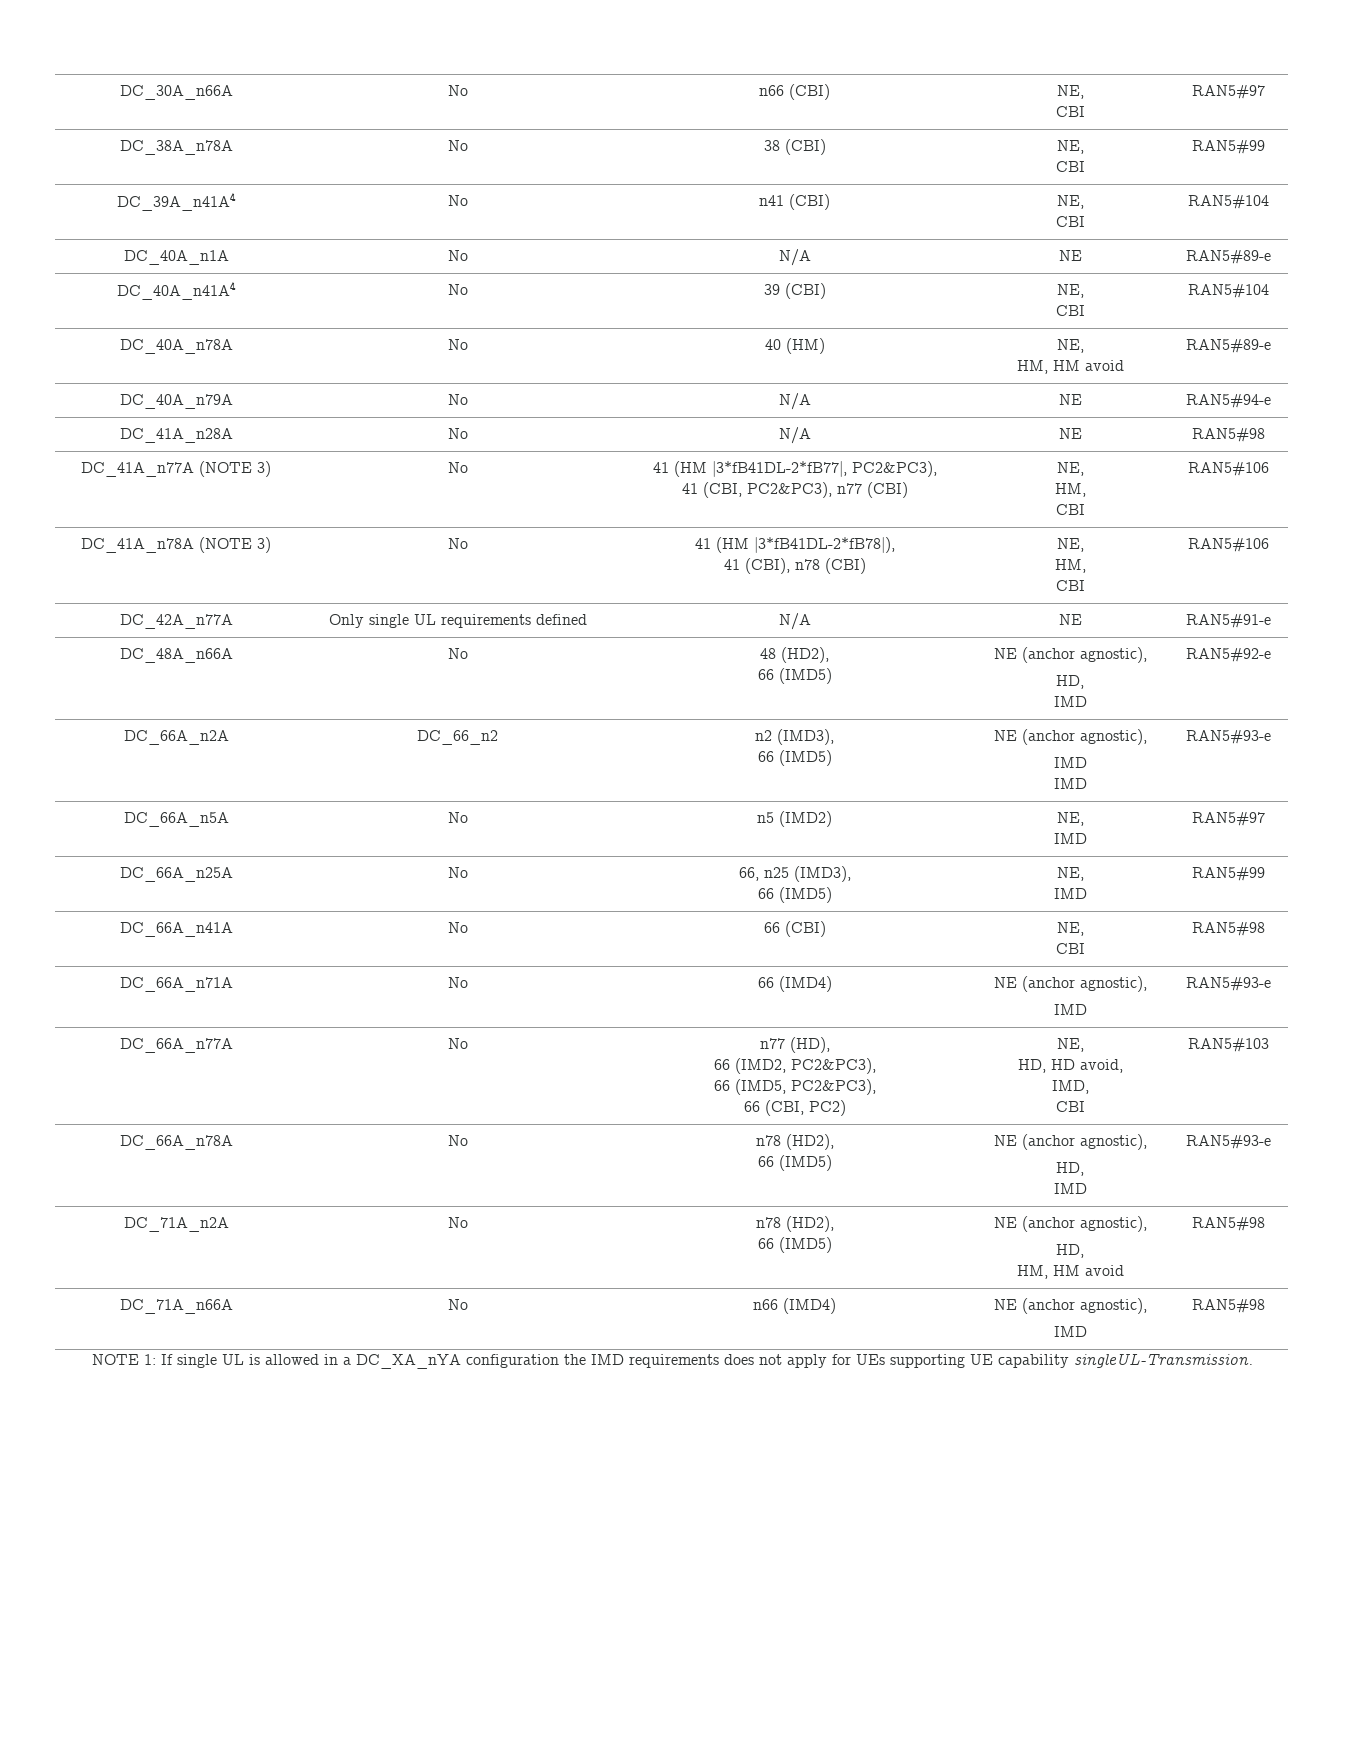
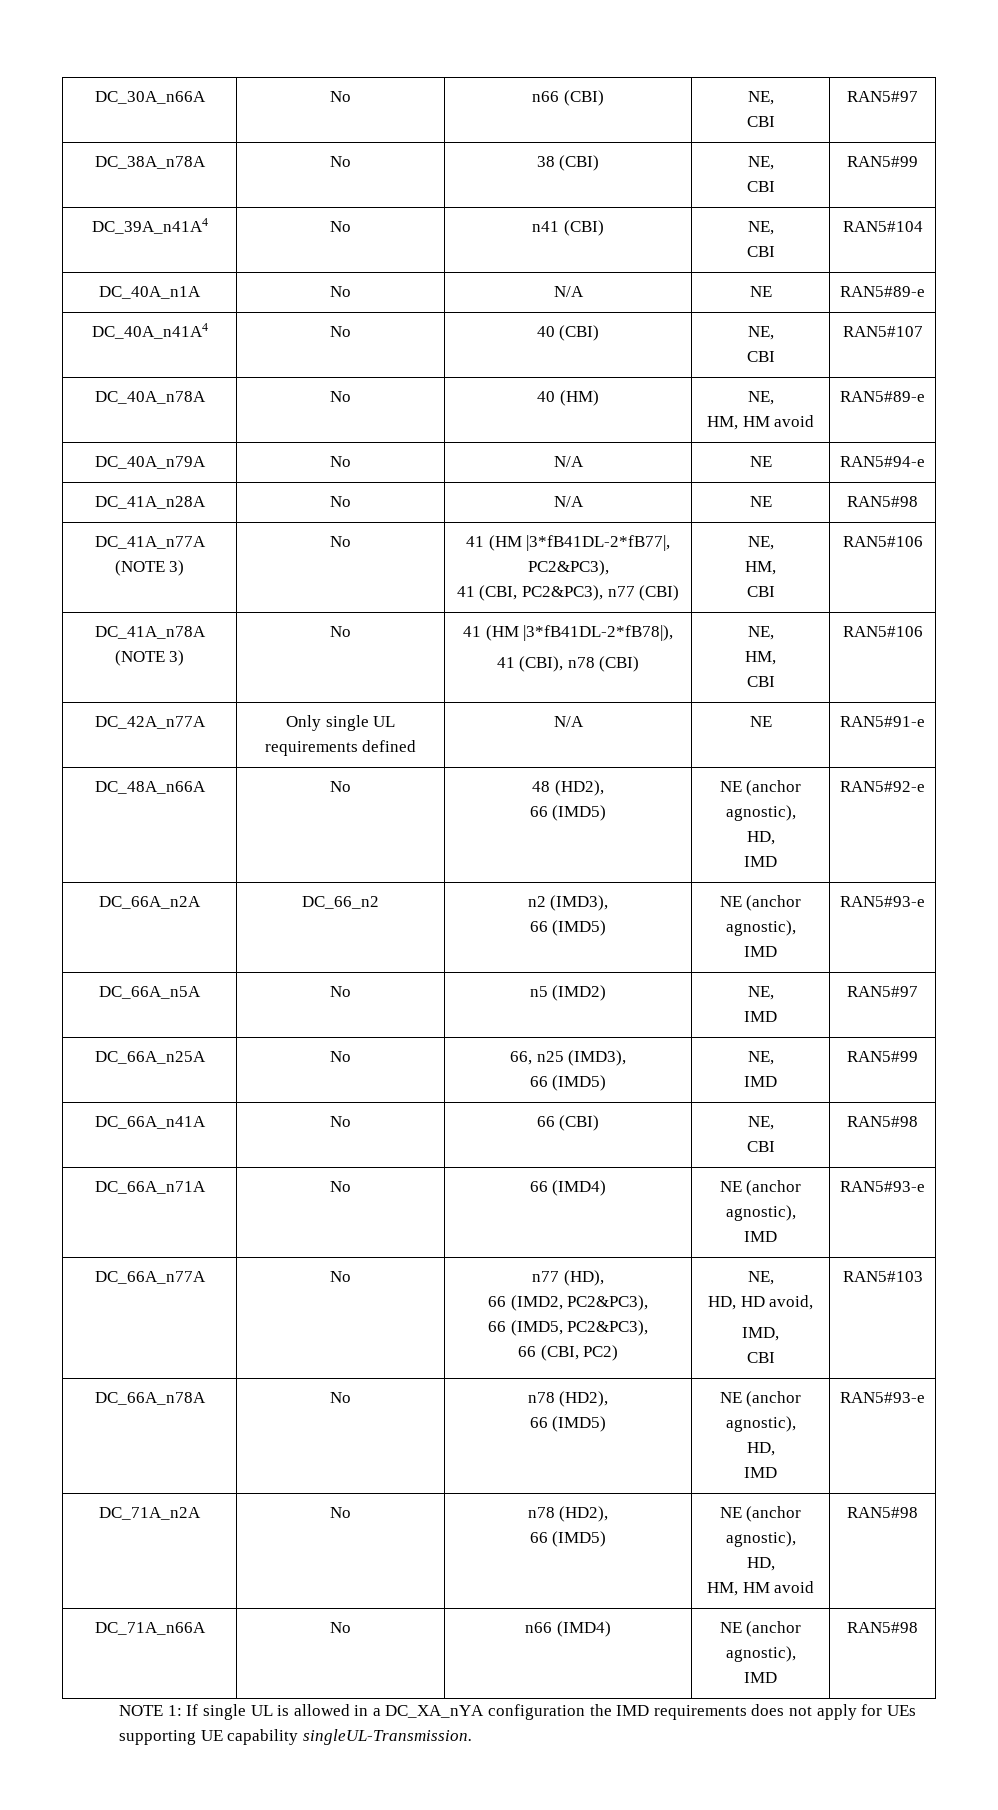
- DC_40A_n41A4 | No | 39 (CBI) | NE,
- CBI | RAN5#104
+ DC_40A_n41A4 | No | 40 (CBI) | NE,
+ CBI | RAN5#107
  DC_66A_n2A | DC_66_n2 | n2 (IMD3),
  66 (IMD5) | NE (anchor agnostic),
- IMD

